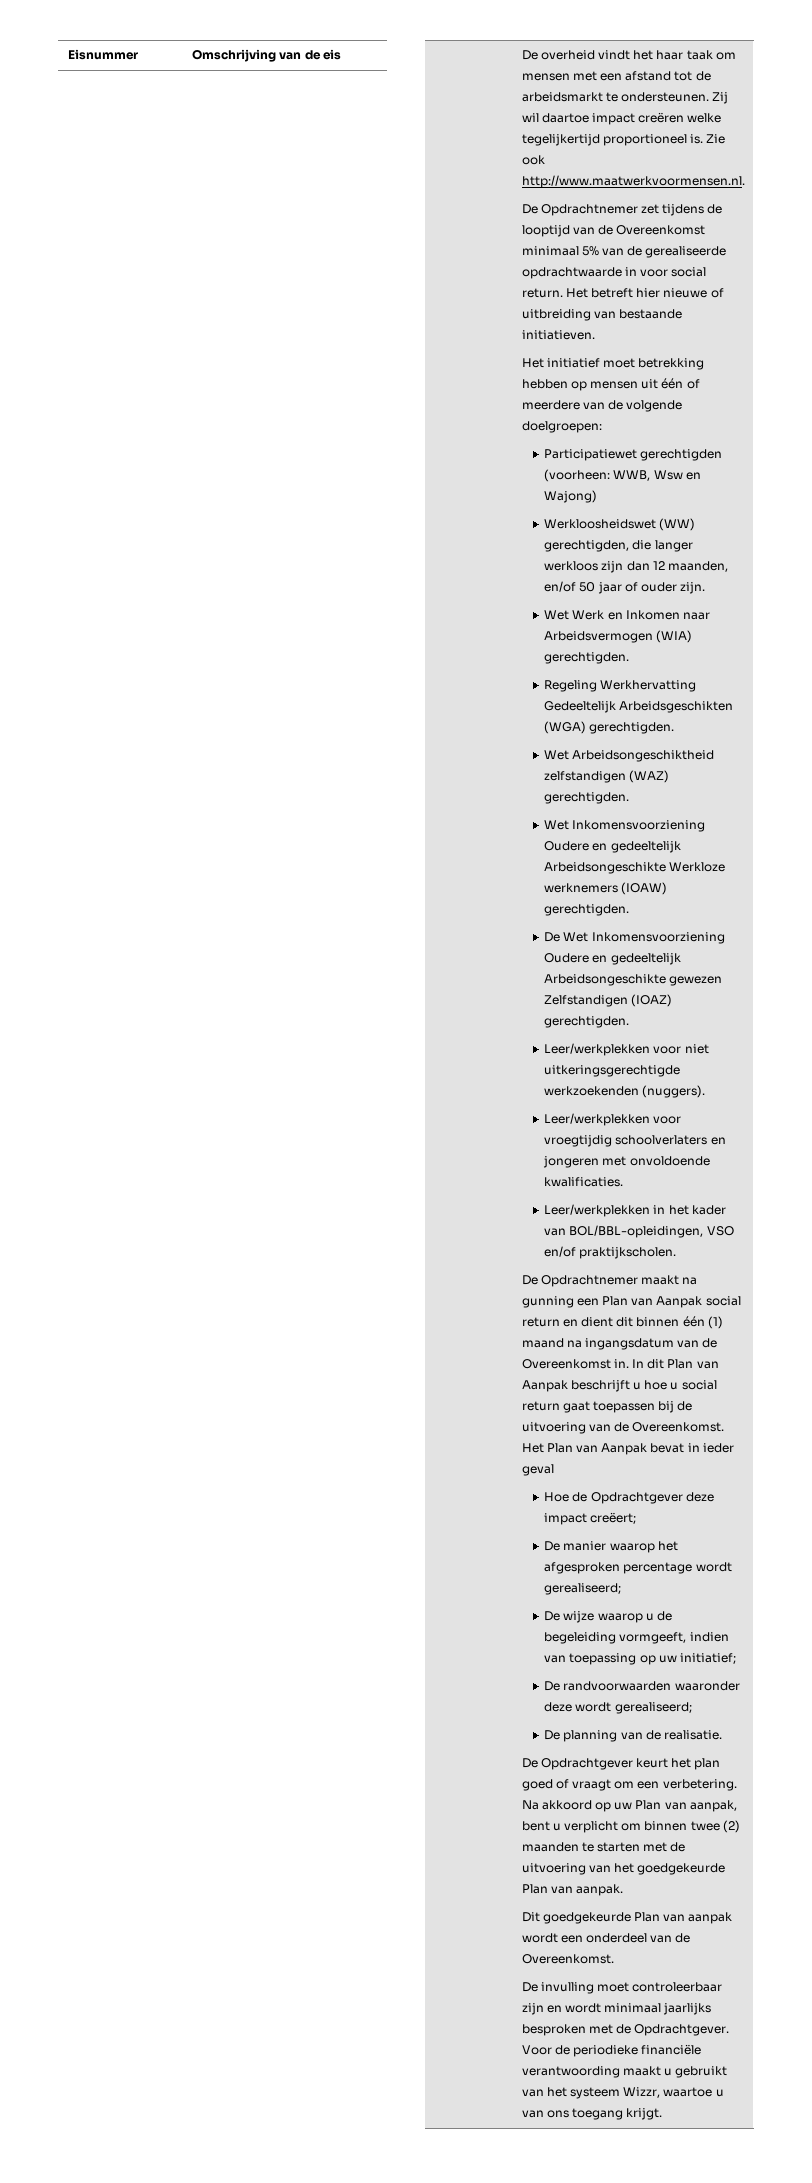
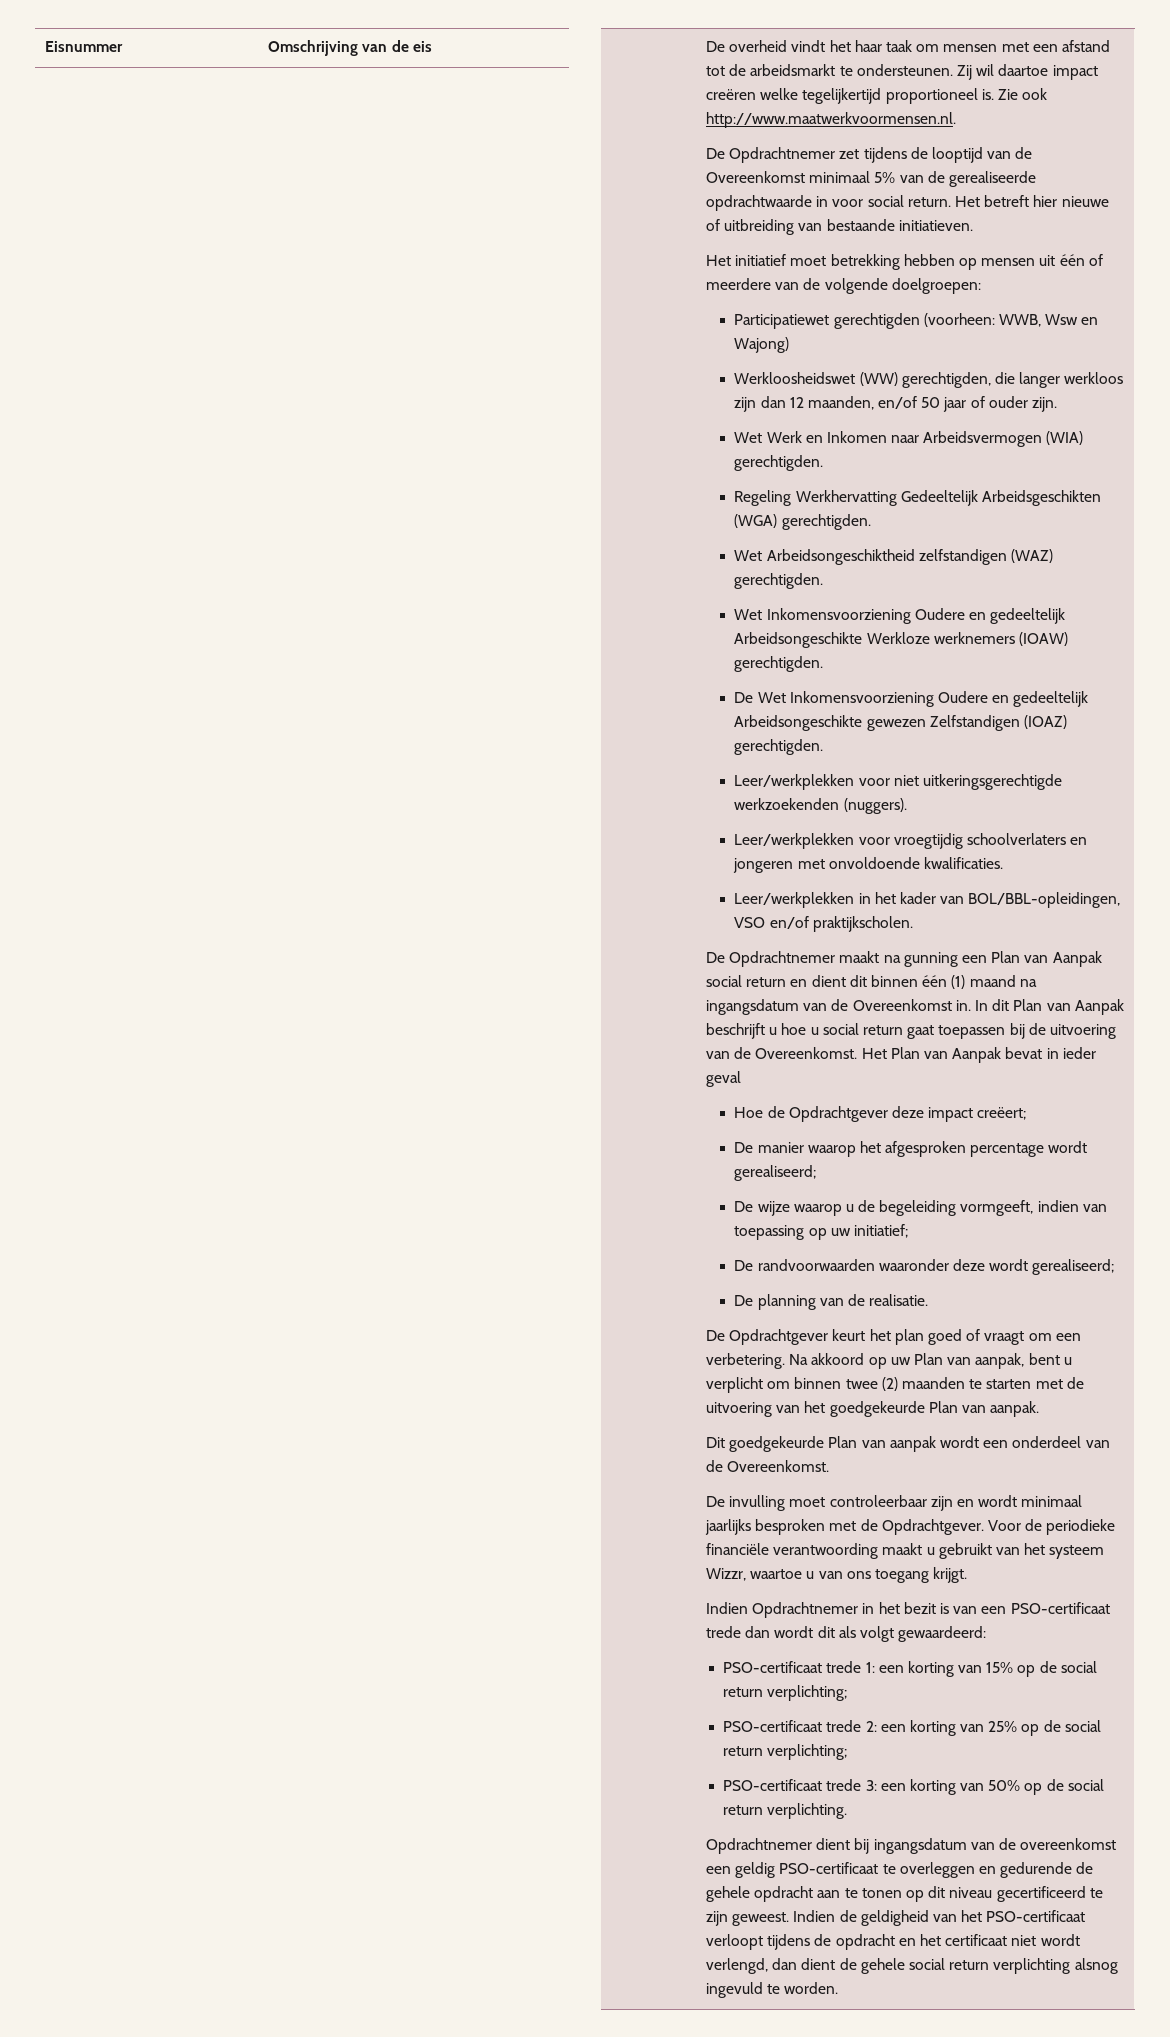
+ Indien Opdrachtnemer in het bezit is van een PSO-certificaat trede dan wordt dit als volgt gewaardeerd:
+ PSO-certificaat trede 1: een korting van 15% op de social return verplichting;
+ PSO-certificaat trede 2: een korting van 25% op de social return verplichting;
+ PSO-certificaat trede 3: een korting van 50% op de social return verplichting.
+ Opdrachtnemer dient bij ingangsdatum van de overeenkomst een geldig PSO-certificaat te overleggen en gedurende de gehele opdracht aan te tonen op dit niveau gecertificeerd te zijn geweest. Indien de geldigheid van het PSO-certificaat verloopt tijdens de opdracht en het certificaat niet wordt verlengd, dan dient de gehele social return verplichting alsnog ingevuld te worden.

